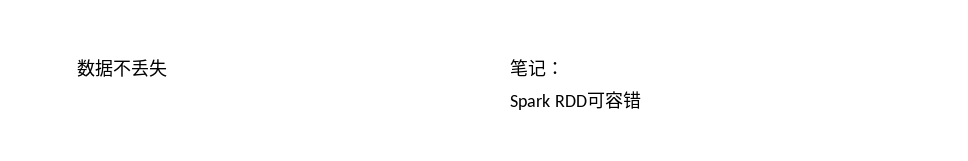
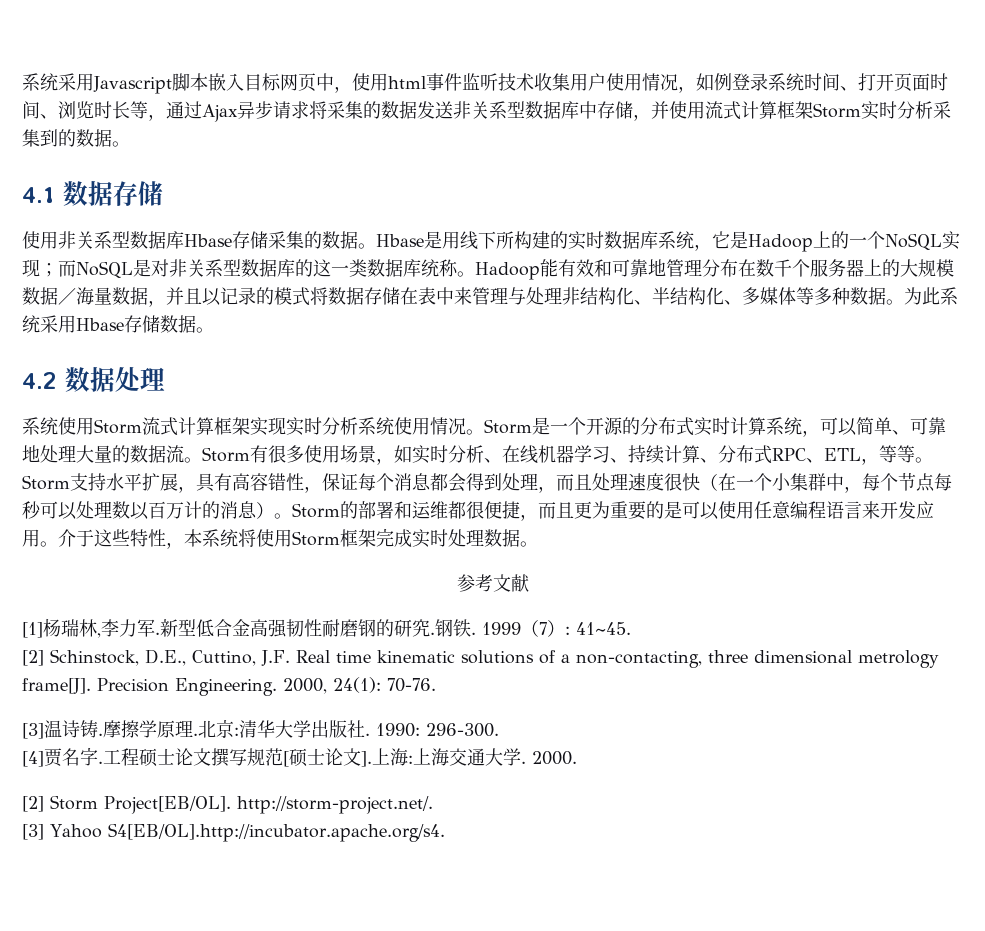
- 数据不丢失
- 笔记：
- Spark RDD可容错
+ 系统采用Javascript脚本嵌入目标网页中，使用html事件监听技术收集用户使用情况，如例登录系统时间、打开页面时间、浏览时长等，通过Ajax异步请求将采集的数据发送非关系型数据库中存储，并使用流式计算框架Storm实时分析采集到的数据。
+ 4.1数据存储
+ 使用非关系型数据库Hbase存储采集的数据。Hbase是用线下所构建的实时数据库系统，它是Hadoop上的一个NoSQL实现；而NoSQL是对非关系型数据库的这一类数据库统称。Hadoop能有效和可靠地管理分布在数千个服务器上的大规模数据／海量数据，并且以记录的模式将数据存储在表中来管理与处理非结构化、半结构化、多媒体等多种数据。为此系统采用Hbase存储数据。
+ 4.2数据处理
+ 系统使用Storm流式计算框架实现实时分析系统使用情况。Storm是一个开源的分布式实时计算系统，可以简单、可靠地处理大量的数据流。Storm有很多使用场景，如实时分析、在线机器学习、持续计算、分布式RPC、ETL，等等。Storm支持水平扩展，具有高容错性，保证每个消息都会得到处理，而且处理速度很快（在一个小集群中，每个节点每秒可以处理数以百万计的消息）。Storm的部署和运维都很便捷，而且更为重要的是可以使用任意编程语言来开发应用。介于这些特性，本系统将使用Storm框架完成实时处理数据。
+ 参考文献
+ [1]杨瑞林,李力军.新型低合金高强韧性耐磨钢的研究.钢铁. 1999（7）: 41~45.
+ [2] Schinstock, D.E., Cuttino, J.F. Real time kinematic solutions of a non-contacting, three dimensional metrology frame[J]. Precision Engineering. 2000, 24(1): 70-76.
+ [3]温诗铸.摩擦学原理.北京:清华大学出版社. 1990: 296-300.
+ [4]贾名字.工程硕士论文撰写规范[硕士论文].上海:上海交通大学. 2000.
+ [2] Storm Project[EB/OL]. http://storm-project.net/.
+ [3] Yahoo S4[EB/OL].http://incubator.apache.org/s4.

